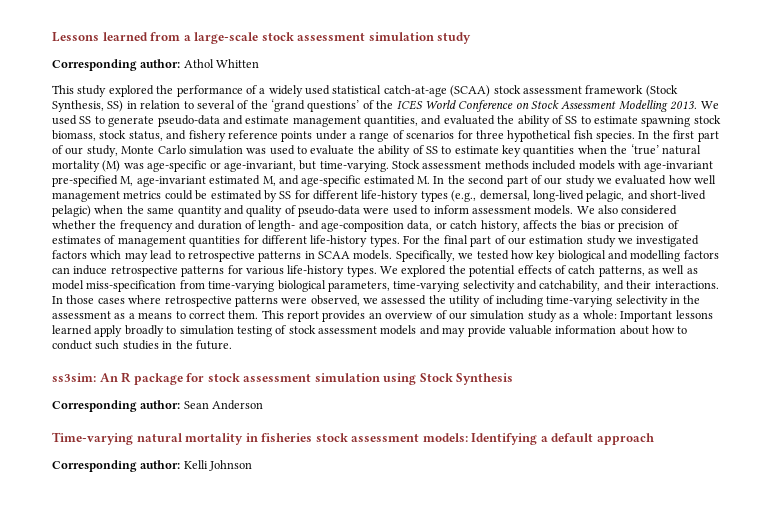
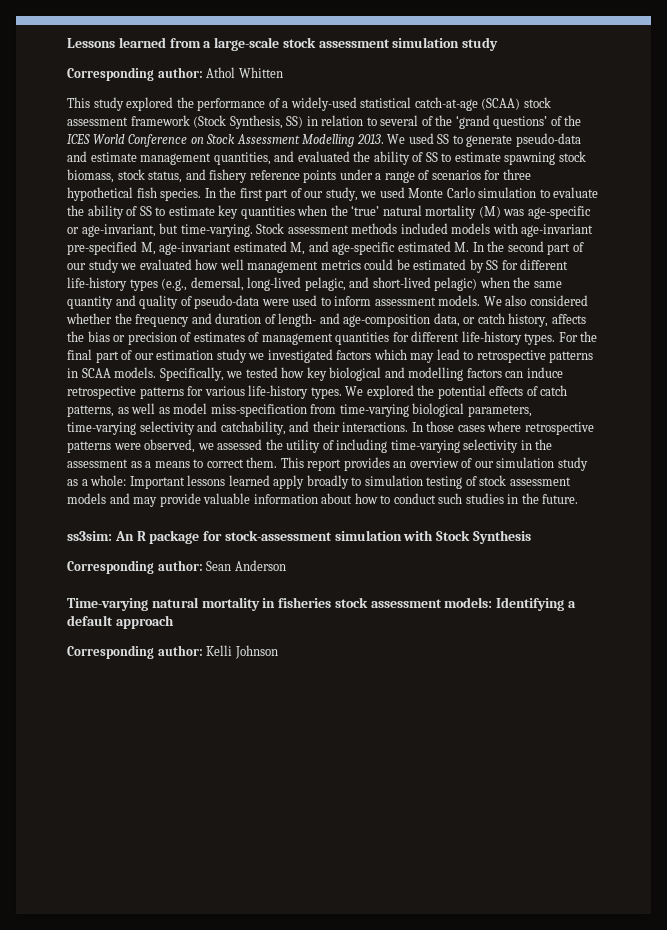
- This study explored the performance of a widely used statistical catch-at-age (SCAA) stock assessment framework (Stock Synthesis, SS) in relation to several of the ‘grand questions’ of the ICES World Conference on Stock Assessment Modelling 2013.
+ This study explored the performance of a widely-used statistical catch-at-age (SCAA) stock assessment framework (Stock Synthesis, SS) in relation to several of the ‘grand questions’ of the ICES World Conference on Stock Assessment Modelling 2013.
- In the first part of our study, Monte Carlo simulation was used to evaluate the ability of SS to estimate key quantities when the ‘true’ natural mortality (M) was age-specific or age-invariant, but time-varying.
+ In the first part of our study, we used Monte Carlo simulation to evaluate the ability of SS to estimate key quantities when the ‘true’ natural mortality (M) was age-specific or age-invariant, but time-varying.
- ss3sim: An R package for stock assessment simulation using Stock Synthesis
+ ss3sim: An R package for stock-assessment simulation with Stock Synthesis

